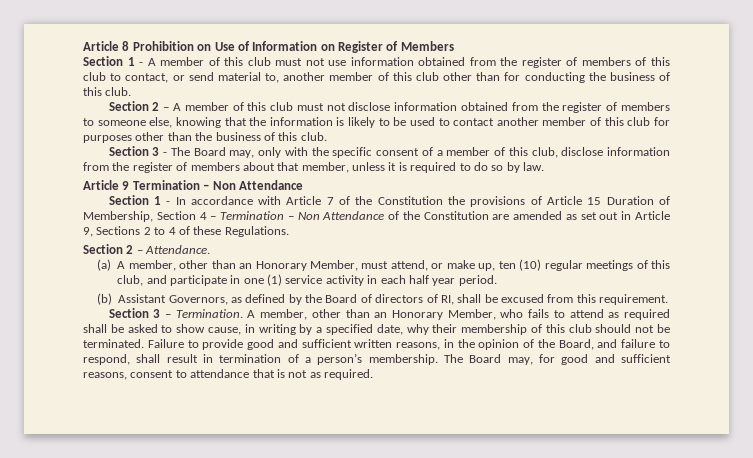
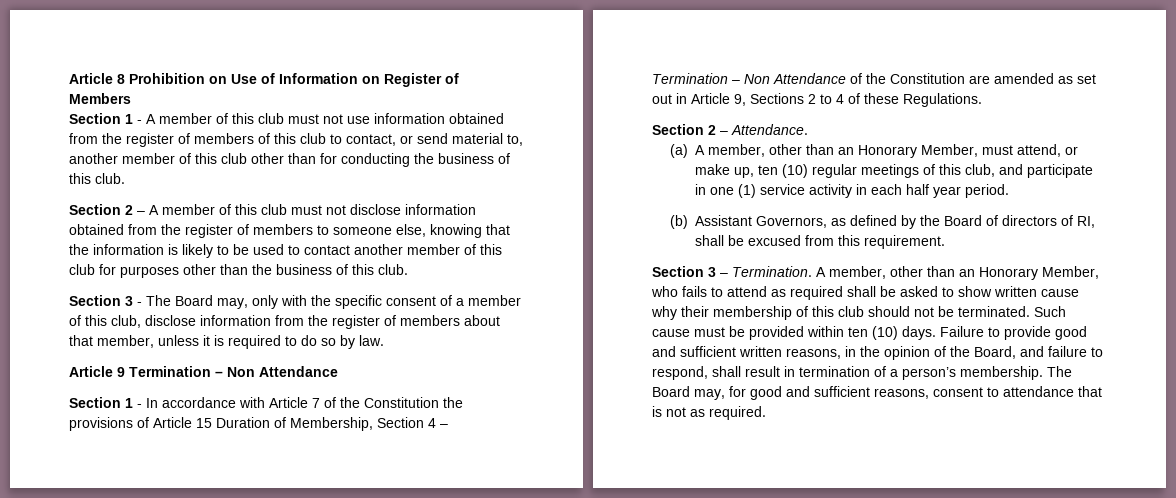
- A member, other than an Honorary Member, who fails to attend as required shall be asked to show cause, in writing by a specified date, why their membership of this club should not be terminated.
+ A member, other than an Honorary Member, who fails to attend as required shall be asked to show written cause why their membership of this club should not be terminated.
+ Such cause must be provided within ten (10) days.

